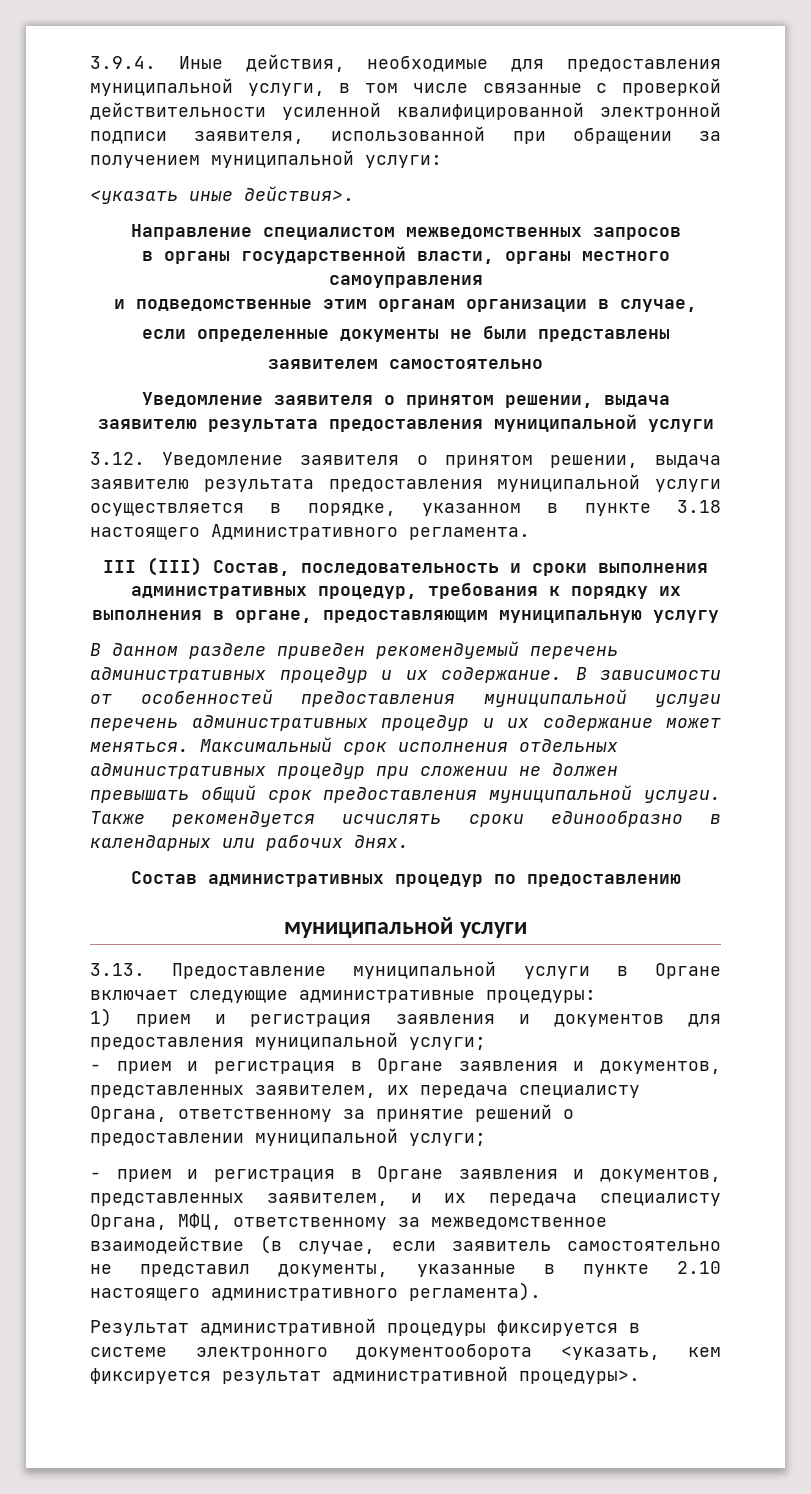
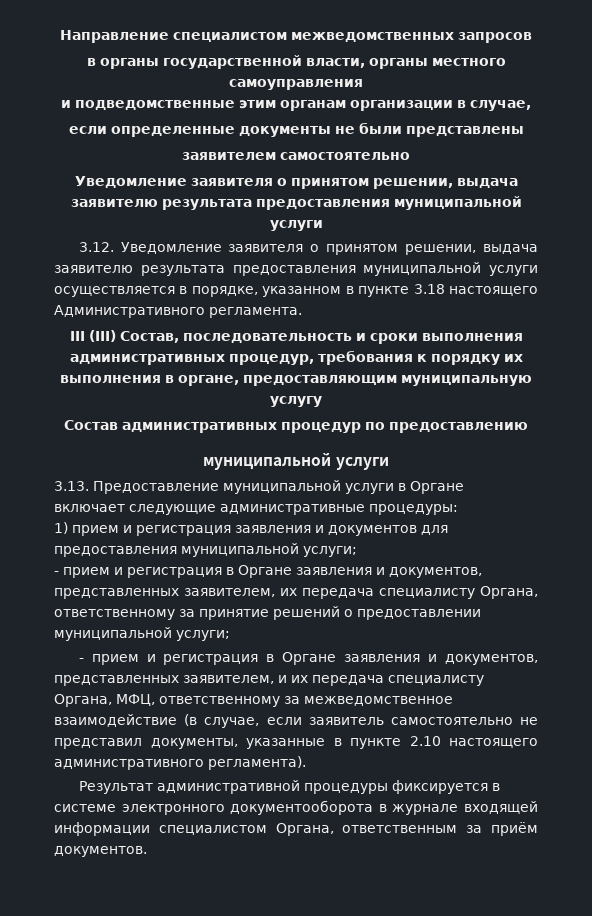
- 3.9.4. Иные действия, необходимые для предоставления муниципальной услуги, в том числе связанные с проверкой действительности усиленной квалифицированной электронной подписи заявителя, использованной при обращении за получением муниципальной услуги:
- <указать иные действия>.
- В данном разделе приведен рекомендуемый перечень административных процедур и их содержание. В зависимости от особенностей предоставления муниципальной услуги перечень административных процедур и их содержание может меняться. Максимальный срок исполнения отдельных административных процедур при сложении не должен превышать общий срок предоставления муниципальной услуги. Также рекомендуется исчислять сроки единообразно в календарных или рабочих днях.
- Результат административной процедуры фиксируется в системе электронного документооборота <указать, кем фиксируется результат административной процедуры>.
+ Результат административной процедуры фиксируется в системе электронного документооборота в журнале входящей информации специалистом Органа, ответственным за приём документов.

